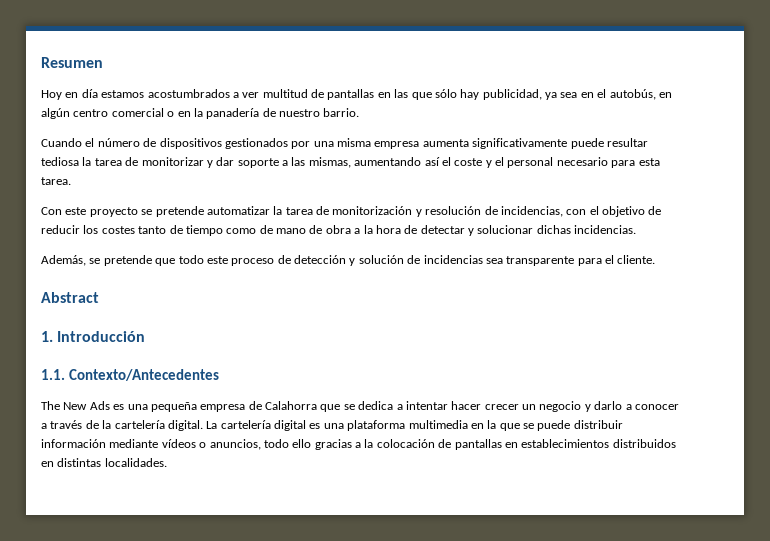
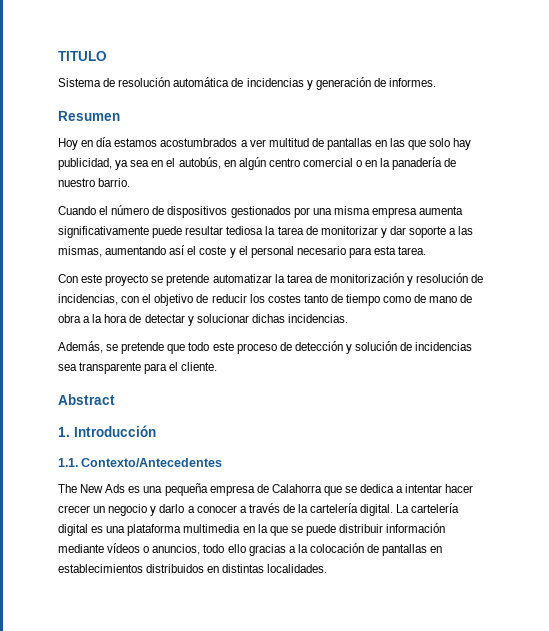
+ TITULO
+ Sistema de resolución automática de incidencias y generación de informes.
- Hoy en día estamos acostumbrados a ver multitud de pantallas en las que sólo hay publicidad, ya sea en el autobús, en algún centro comercial o en la panadería de nuestro barrio.
+ Hoy en día estamos acostumbrados a ver multitud de pantallas en las que solo hay publicidad, ya sea en el autobús, en algún centro comercial o en la panadería de nuestro barrio.

